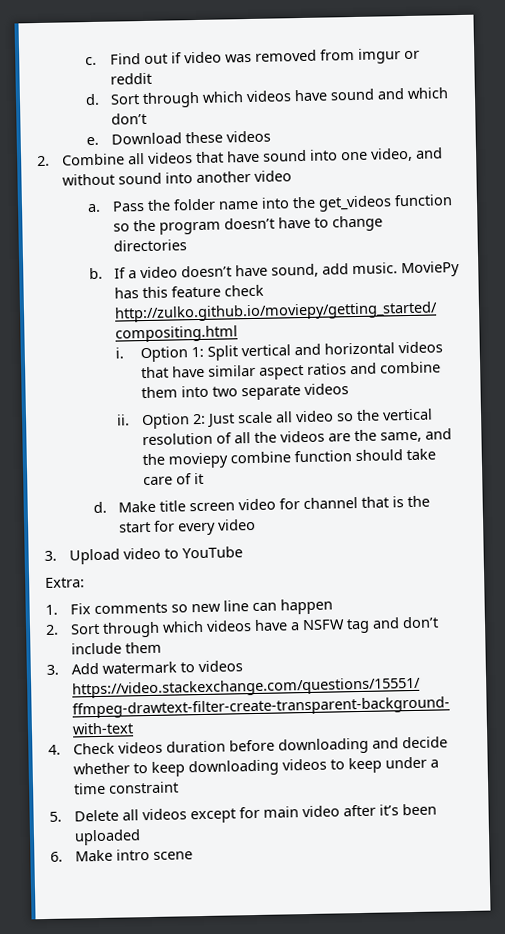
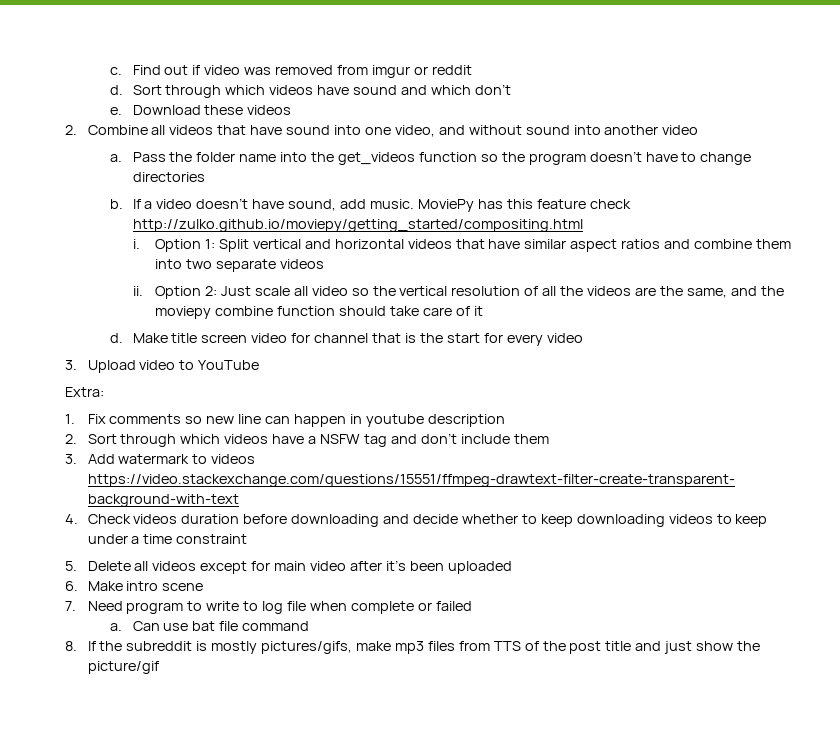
- 1. Fix comments so new line can happen
+ 1. Fix comments so new line can happen in youtube description
+ 7. Need program to write to log file when complete or failed
+ a. Can use bat file command
+ 8. If the subreddit is mostly pictures/gifs, make mp3 files from TTS of the post title and just show the picture/gif

